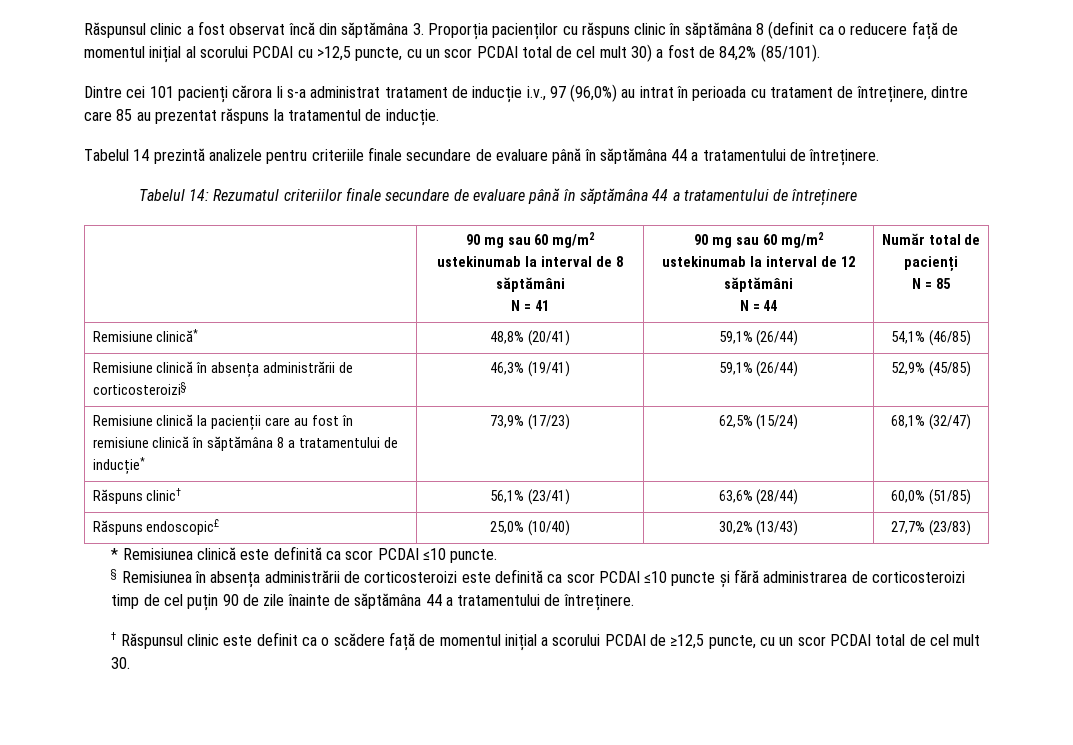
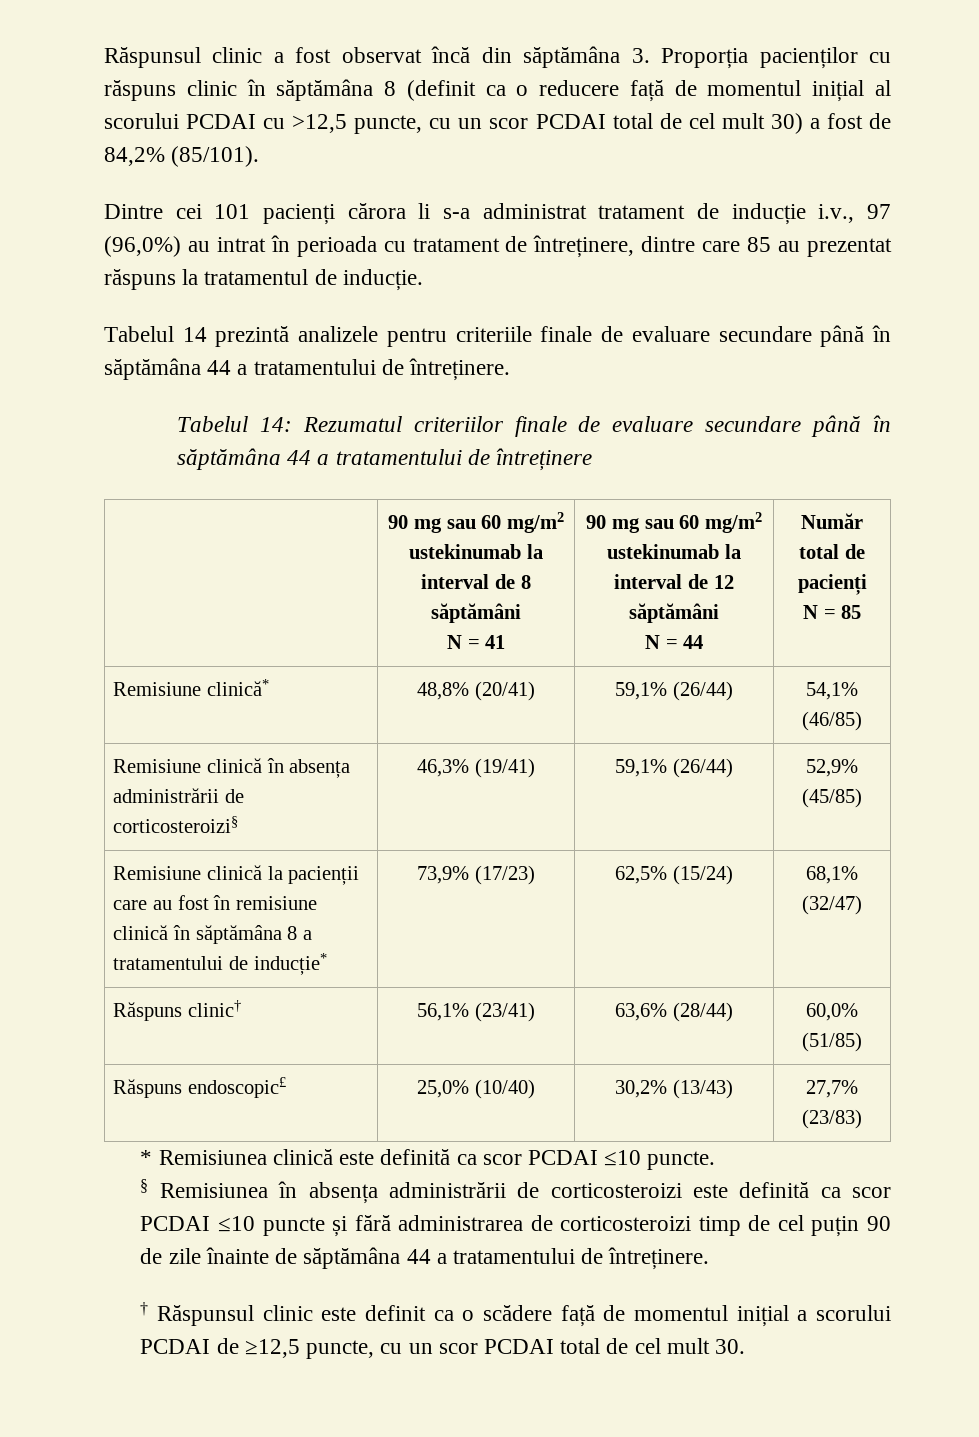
- Tabelul 14 prezintă analizele pentru criteriile finale secundare de evaluare până în săptămâna 44 a tratamentului de întreținere.
+ Tabelul 14 prezintă analizele pentru criteriile finale de evaluare secundare până în săptămâna 44 a tratamentului de întreținere.
- Tabelul 14: Rezumatul criteriilor finale secundare de evaluare până în săptămâna 44 a tratamentului de întreținere
+ Tabelul 14: Rezumatul criteriilor finale de evaluare secundare până în săptămâna 44 a tratamentului de întreținere

